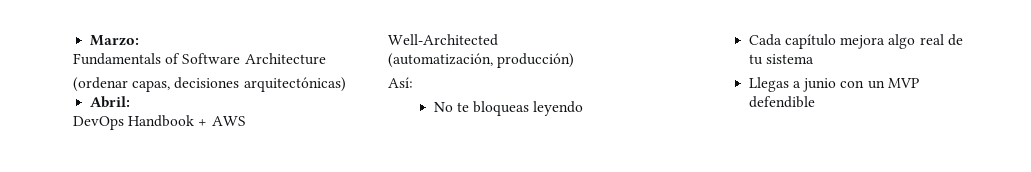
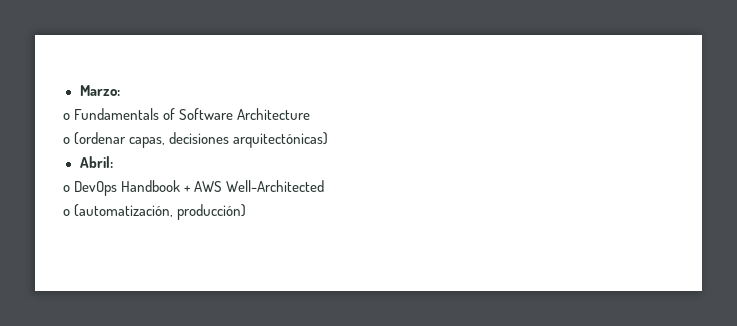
- Fundamentals of Software Architecture
+ o Fundamentals of Software Architecture
- (ordenar capas, decisiones arquitectónicas)
+ o (ordenar capas, decisiones arquitectónicas)
- DevOps Handbook + AWS Well-Architected
+ o DevOps Handbook + AWS Well-Architected
- (automatización, producción)
+ o (automatización, producción)
- Así:
- No te bloqueas leyendo
- Cada capítulo mejora algo real de tu sistema
- Llegas a junio con un MVP defendible

